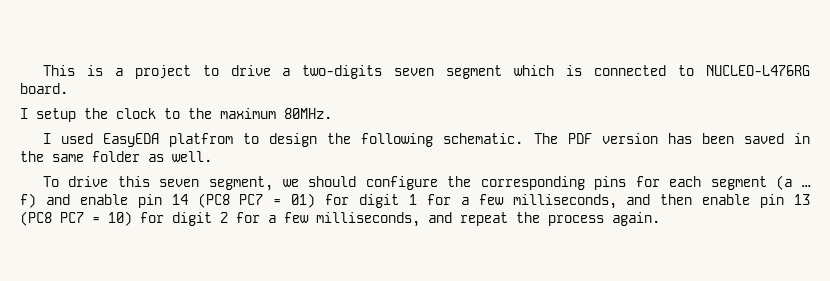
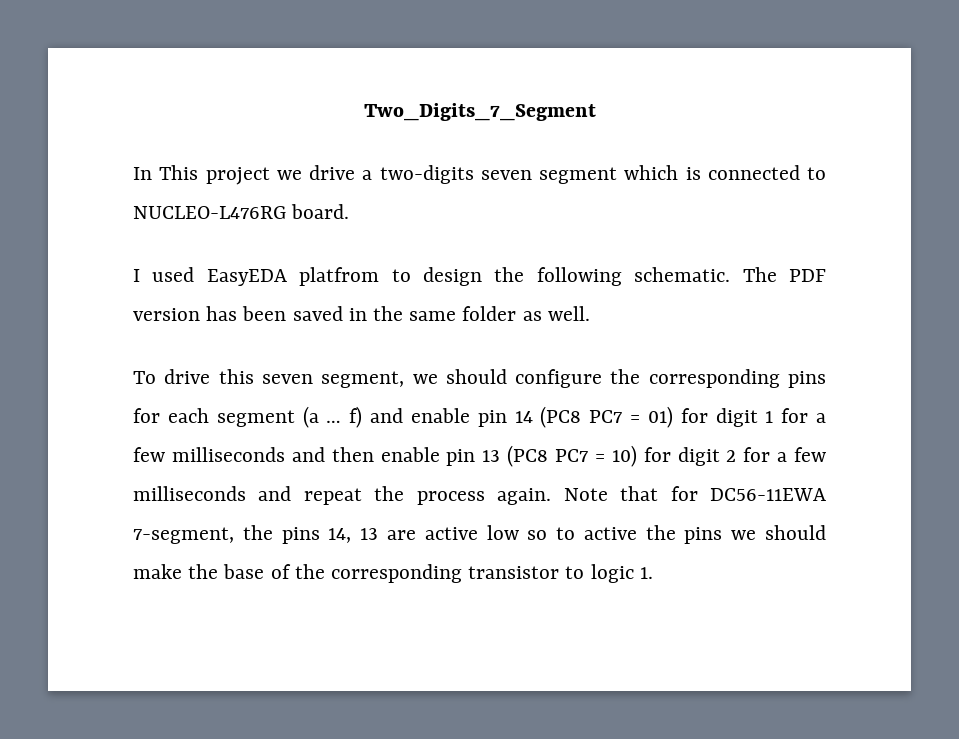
- This is a project to drive a two-digits seven segment which is connected to NUCLEO-L476RG board.
+ Two_Digits_7_Segment
+ In This project we drive a two-digits seven segment which is connected to NUCLEO-L476RG board.
- I setup the clock to the maximum 80MHz.
- To drive this seven segment, we should configure the corresponding pins for each segment (a … f) and enable pin 14 (PC8 PC7 = 01) for digit 1 for a few milliseconds, and then enable pin 13 (PC8 PC7 = 10) for digit 2 for a few milliseconds, and repeat the process again.
+ To drive this seven segment, we should configure the corresponding pins for each segment (a … f) and enable pin 14 (PC8 PC7 = 01) for digit 1 for a few milliseconds and then enable pin 13 (PC8 PC7 = 10) for digit 2 for a few milliseconds and repeat the process again.
+ Note that for DC56-11EWA 7-segment, the pins 14, 13 are active low so to active the pins we should make the base of the corresponding transistor to logic 1.

